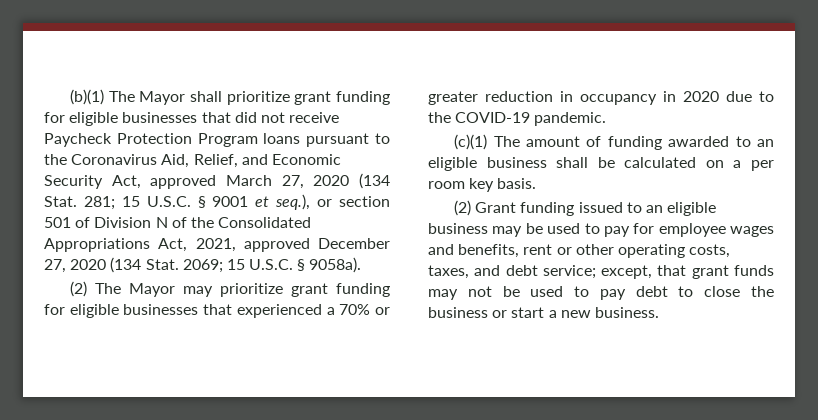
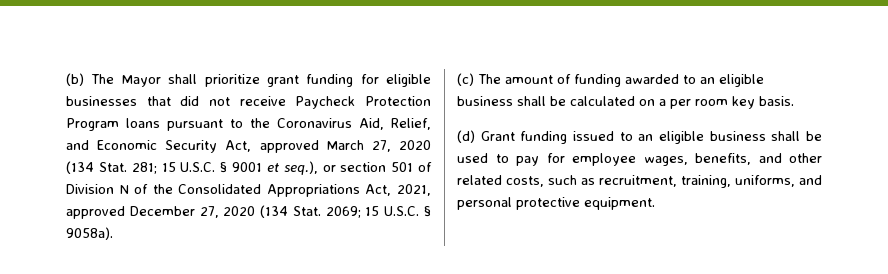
- (b)(1) The Mayor shall prioritize grant funding for eligible businesses that did not receive Paycheck Protection Program loans pursuant to the Coronavirus Aid, Relief, and Economic Security Act, approved March 27, 2020 (134 Stat.
+ (b) The Mayor shall prioritize grant funding for eligible businesses that did not receive Paycheck Protection Program loans pursuant to the Coronavirus Aid, Relief, and Economic Security Act, approved March 27, 2020 (134 Stat.
- (2) The Mayor may prioritize grant funding for eligible businesses that experienced a 70% or greater reduction in occupancy in 2020 due to the COVID-19 pandemic.
- (c)(1) The amount of funding awarded to an eligible business shall be calculated on a per room key basis.
+ (c) The amount of funding awarded to an eligible business shall be calculated on a per room key basis.
- (2) Grant funding issued to an eligible business may be used to pay for employee wages and benefits, rent or other operating costs, taxes, and debt service; except, that grant funds may not be used to pay debt to close the business or start a new business.
+ (d) Grant funding issued to an eligible business shall be used to pay for employee wages, benefits, and other related costs, such as recruitment, training, uniforms, and personal protective equipment.

